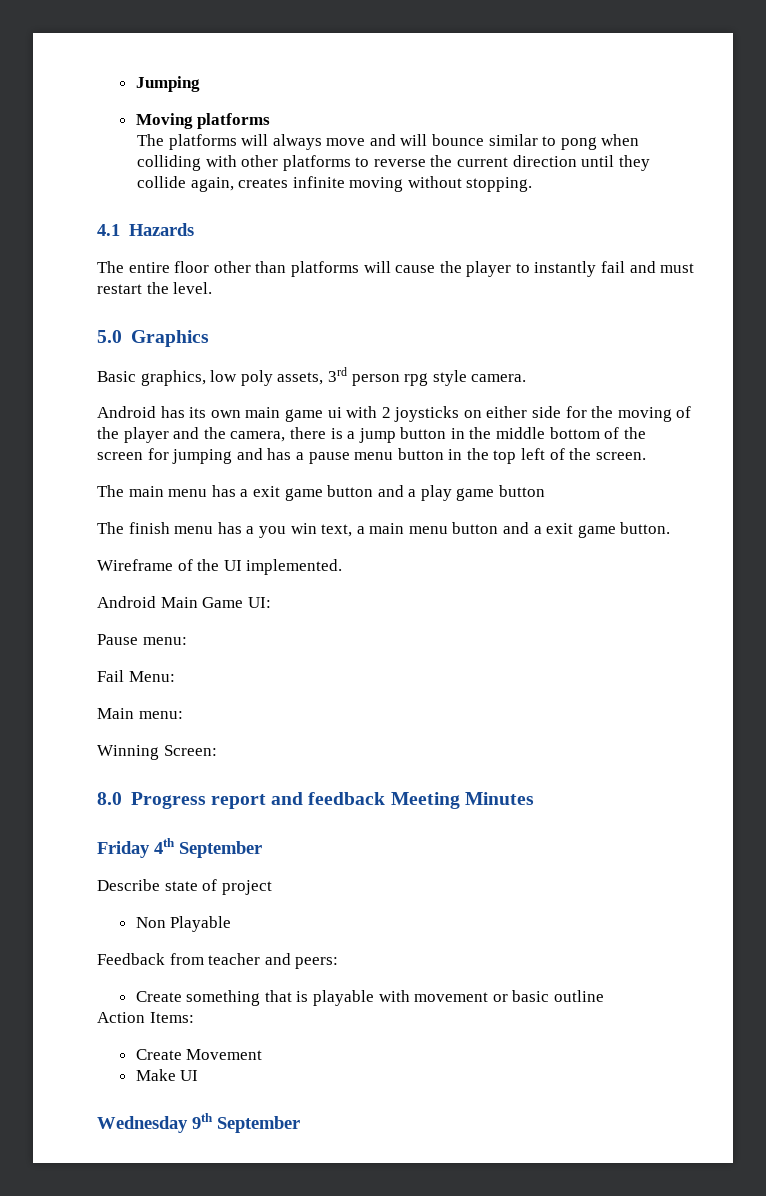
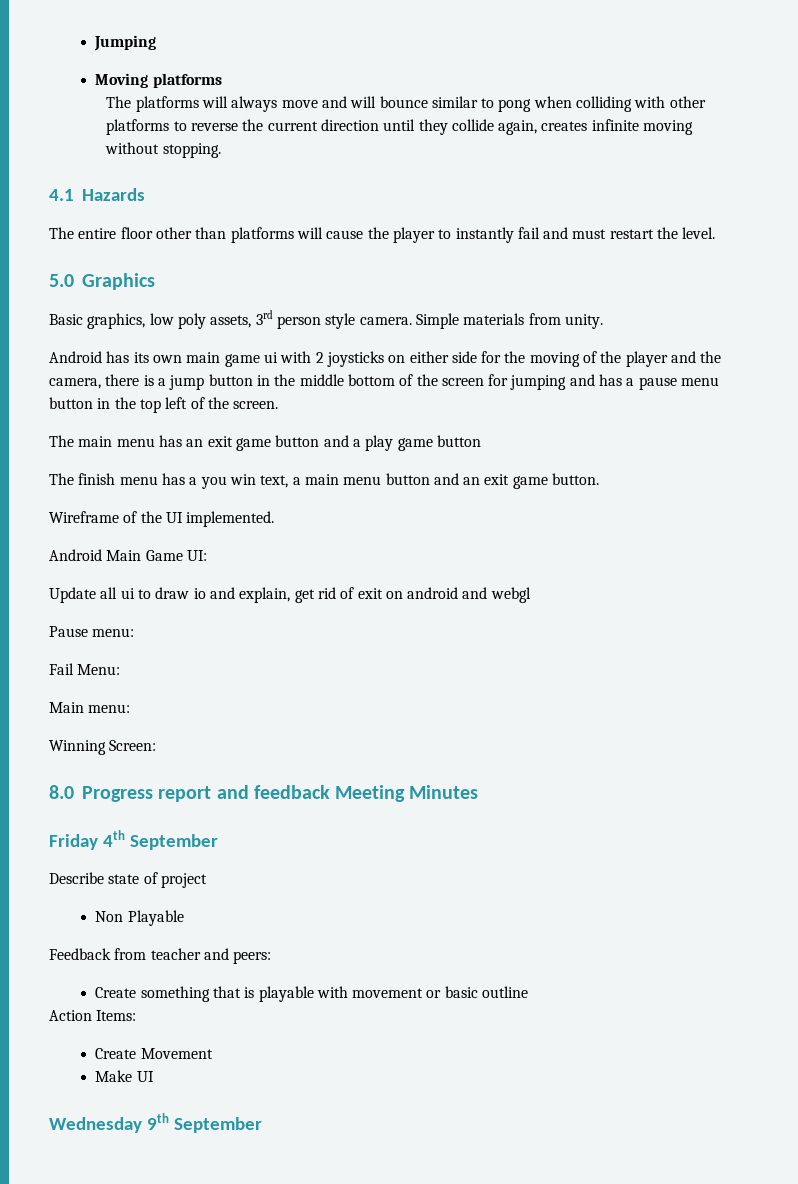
- Basic graphics, low poly assets, 3rd person rpg style camera.
+ Basic graphics, low poly assets, 3rd person style camera. Simple materials from unity.
- The main menu has a exit game button and a play game button
+ The main menu has an exit game button and a play game button
- The finish menu has a you win text, a main menu button and a exit game button.
+ The finish menu has a you win text, a main menu button and an exit game button.
+ Update all ui to draw io and explain, get rid of exit on android and webgl

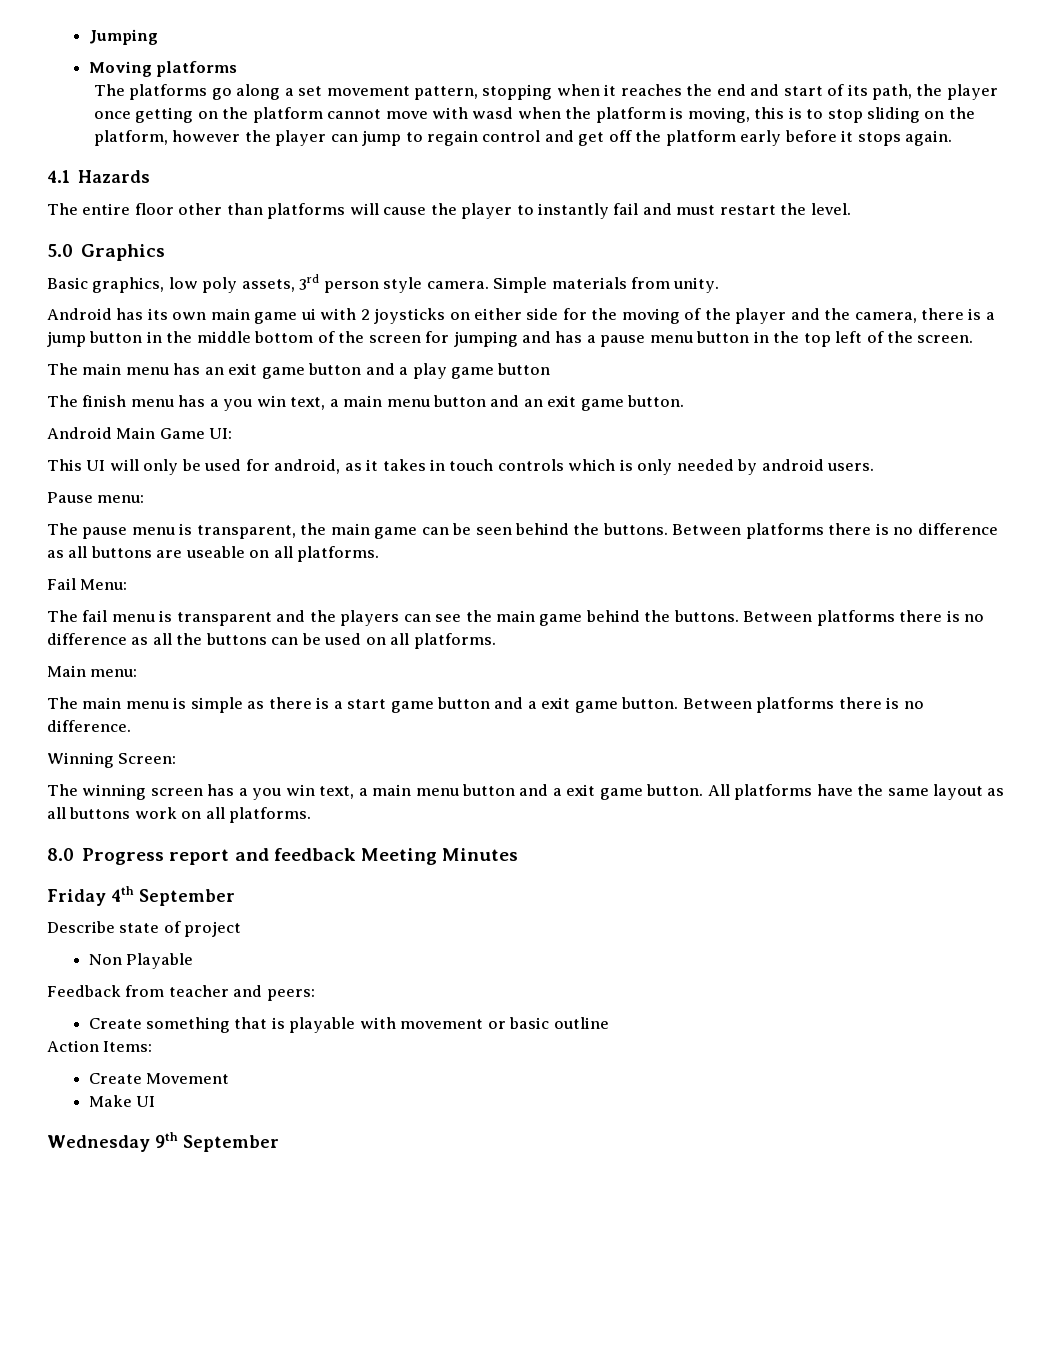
- The platforms will always move and will bounce similar to pong when colliding with other platforms to reverse the current direction until they collide again, creates infinite moving without stopping.
+ The platforms go along a set movement pattern, stopping when it reaches the end and start of its path, the player once getting on the platform cannot move with wasd when the platform is moving, this is to stop sliding on the platform, however the player can jump to regain control and get off the platform early before it stops again.
- Wireframe of the UI implemented.
- Update all ui to draw io and explain, get rid of exit on android and webgl
+ This UI will only be used for android, as it takes in touch controls which is only needed by android users.
  Pause menu:
+ The pause menu is transparent, the main game can be seen behind the buttons. Between platforms there is no difference as all buttons are useable on all platforms.
  Fail Menu:
+ The fail menu is transparent and the players can see the main game behind the buttons. Between platforms there is no difference as all the buttons can be used on all platforms.
  Main menu:
+ The main menu is simple as there is a start game button and a exit game button. Between platforms there is no difference.
  Winning Screen:
+ The winning screen has a you win text, a main menu button and a exit game button. All platforms have the same layout as all buttons work on all platforms.

